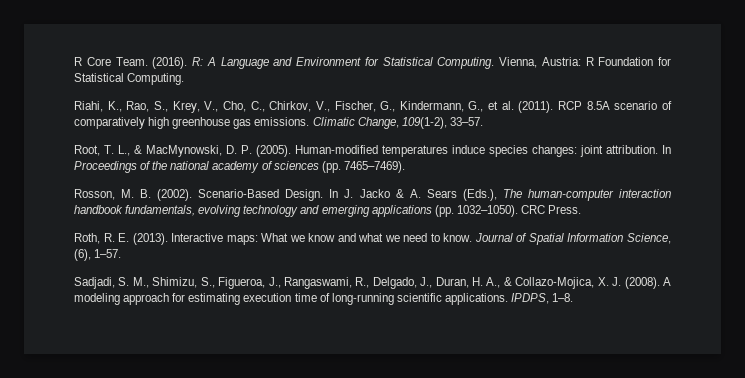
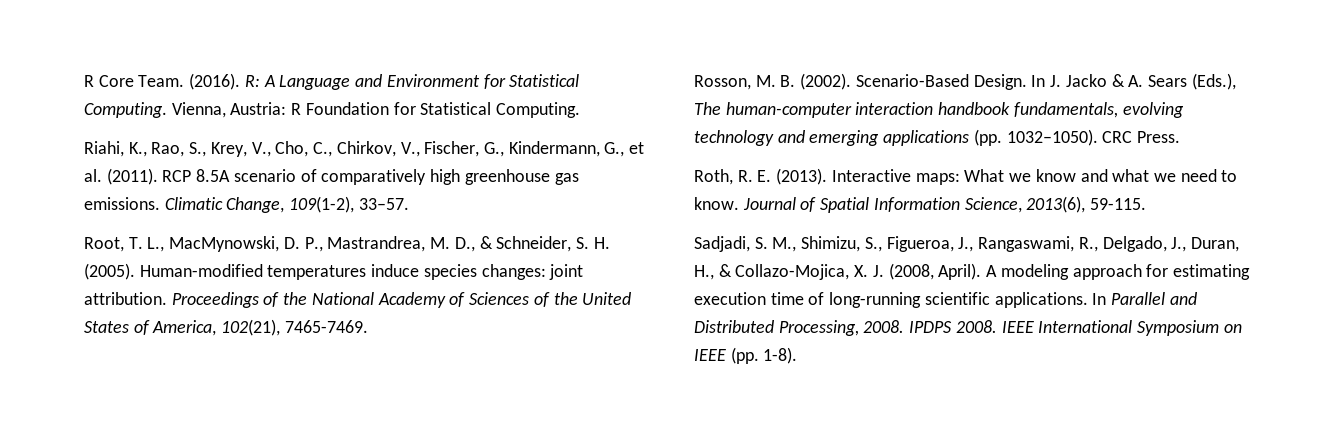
- Root, T. L., & MacMynowski, D. P. (2005).
+ Root, T. L., MacMynowski, D. P., Mastrandrea, M. D., & Schneider, S. H. (2005).
- In Proceedings of the national academy of sciences (pp. 7465–7469).
+ Proceedings of the National Academy of Sciences of the United States of America, 102(21), 7465-7469.
- Journal of Spatial Information Science, (6), 1–57.
+ Journal of Spatial Information Science, 2013(6), 59-115.
- Sadjadi, S. M., Shimizu, S., Figueroa, J., Rangaswami, R., Delgado, J., Duran, H. A., & Collazo-Mojica, X. J. (2008).
+ Sadjadi, S. M., Shimizu, S., Figueroa, J., Rangaswami, R., Delgado, J., Duran, H., & Collazo-Mojica, X. J. (2008, April).
- IPDPS, 1–8.
+ In Parallel and Distributed Processing, 2008. IPDPS 2008. IEEE International Symposium on IEEE (pp. 1-8).

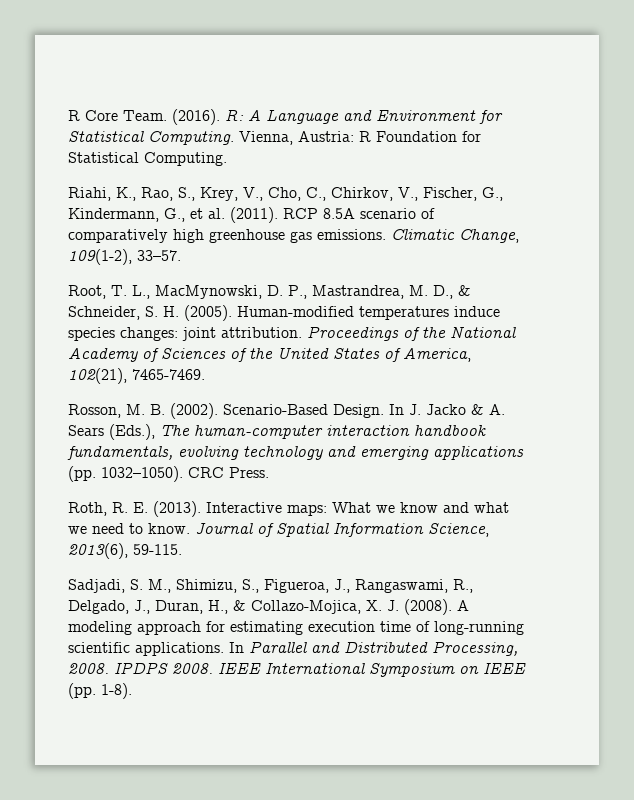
- Sadjadi, S. M., Shimizu, S., Figueroa, J., Rangaswami, R., Delgado, J., Duran, H., & Collazo-Mojica, X. J. (2008, April).
+ Sadjadi, S. M., Shimizu, S., Figueroa, J., Rangaswami, R., Delgado, J., Duran, H., & Collazo-Mojica, X. J. (2008).

